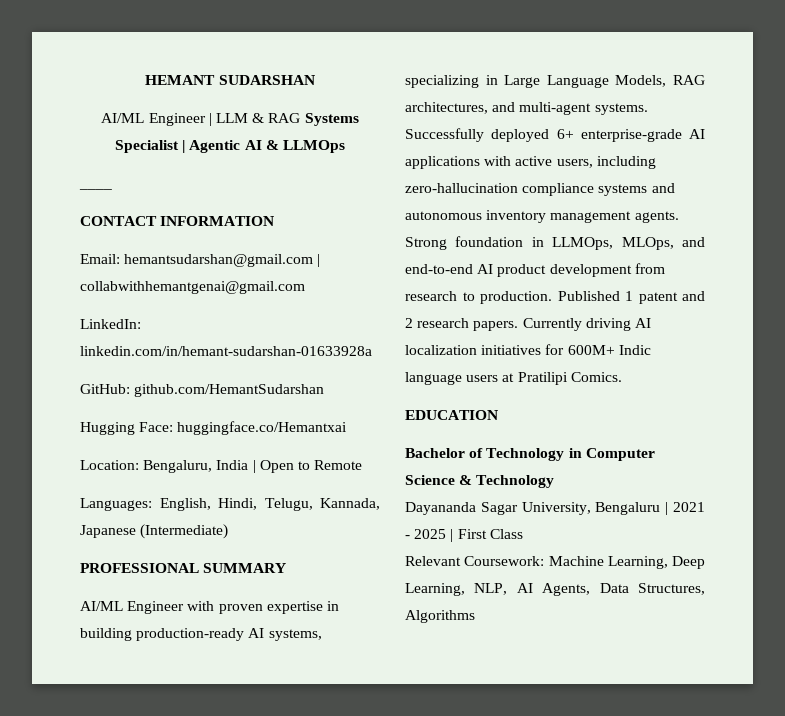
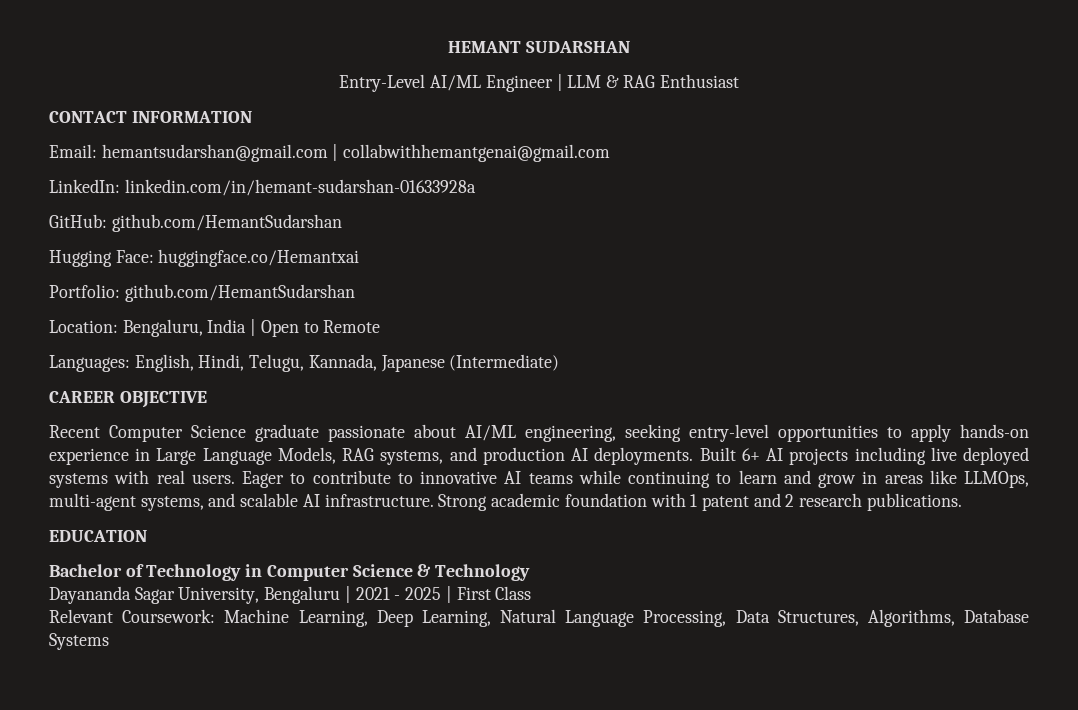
- AI/ML Engineer | LLM & RAG Systems Specialist | Agentic AI & LLMOps
- ____
+ Entry-Level AI/ML Engineer | LLM & RAG Enthusiast
+ Portfolio: github.com/HemantSudarshan
- PROFESSIONAL SUMMARY
- AI/ML Engineer with proven expertise in building production-ready AI systems, specializing in Large Language Models, RAG architectures, and multi-agent systems. Successfully deployed 6+ enterprise-grade AI applications with active users, including zero-hallucination compliance systems and autonomous inventory management agents. Strong foundation in LLMOps, MLOps, and end-to-end AI product development from research to production. Published 1 patent and 2 research papers. Currently driving AI localization initiatives for 600M+ Indic language users at Pratilipi Comics.
+ CAREER OBJECTIVE
+ Recent Computer Science graduate passionate about AI/ML engineering, seeking entry-level opportunities to apply hands-on experience in Large Language Models, RAG systems, and production AI deployments. Built 6+ AI projects including live deployed systems with real users. Eager to contribute to innovative AI teams while continuing to learn and grow in areas like LLMOps, multi-agent systems, and scalable AI infrastructure. Strong academic foundation with 1 patent and 2 research publications.
- Relevant Coursework: Machine Learning, Deep Learning, NLP, AI Agents, Data Structures, Algorithms
+ Relevant Coursework: Machine Learning, Deep Learning, Natural Language Processing, Data Structures, Algorithms, Database Systems

